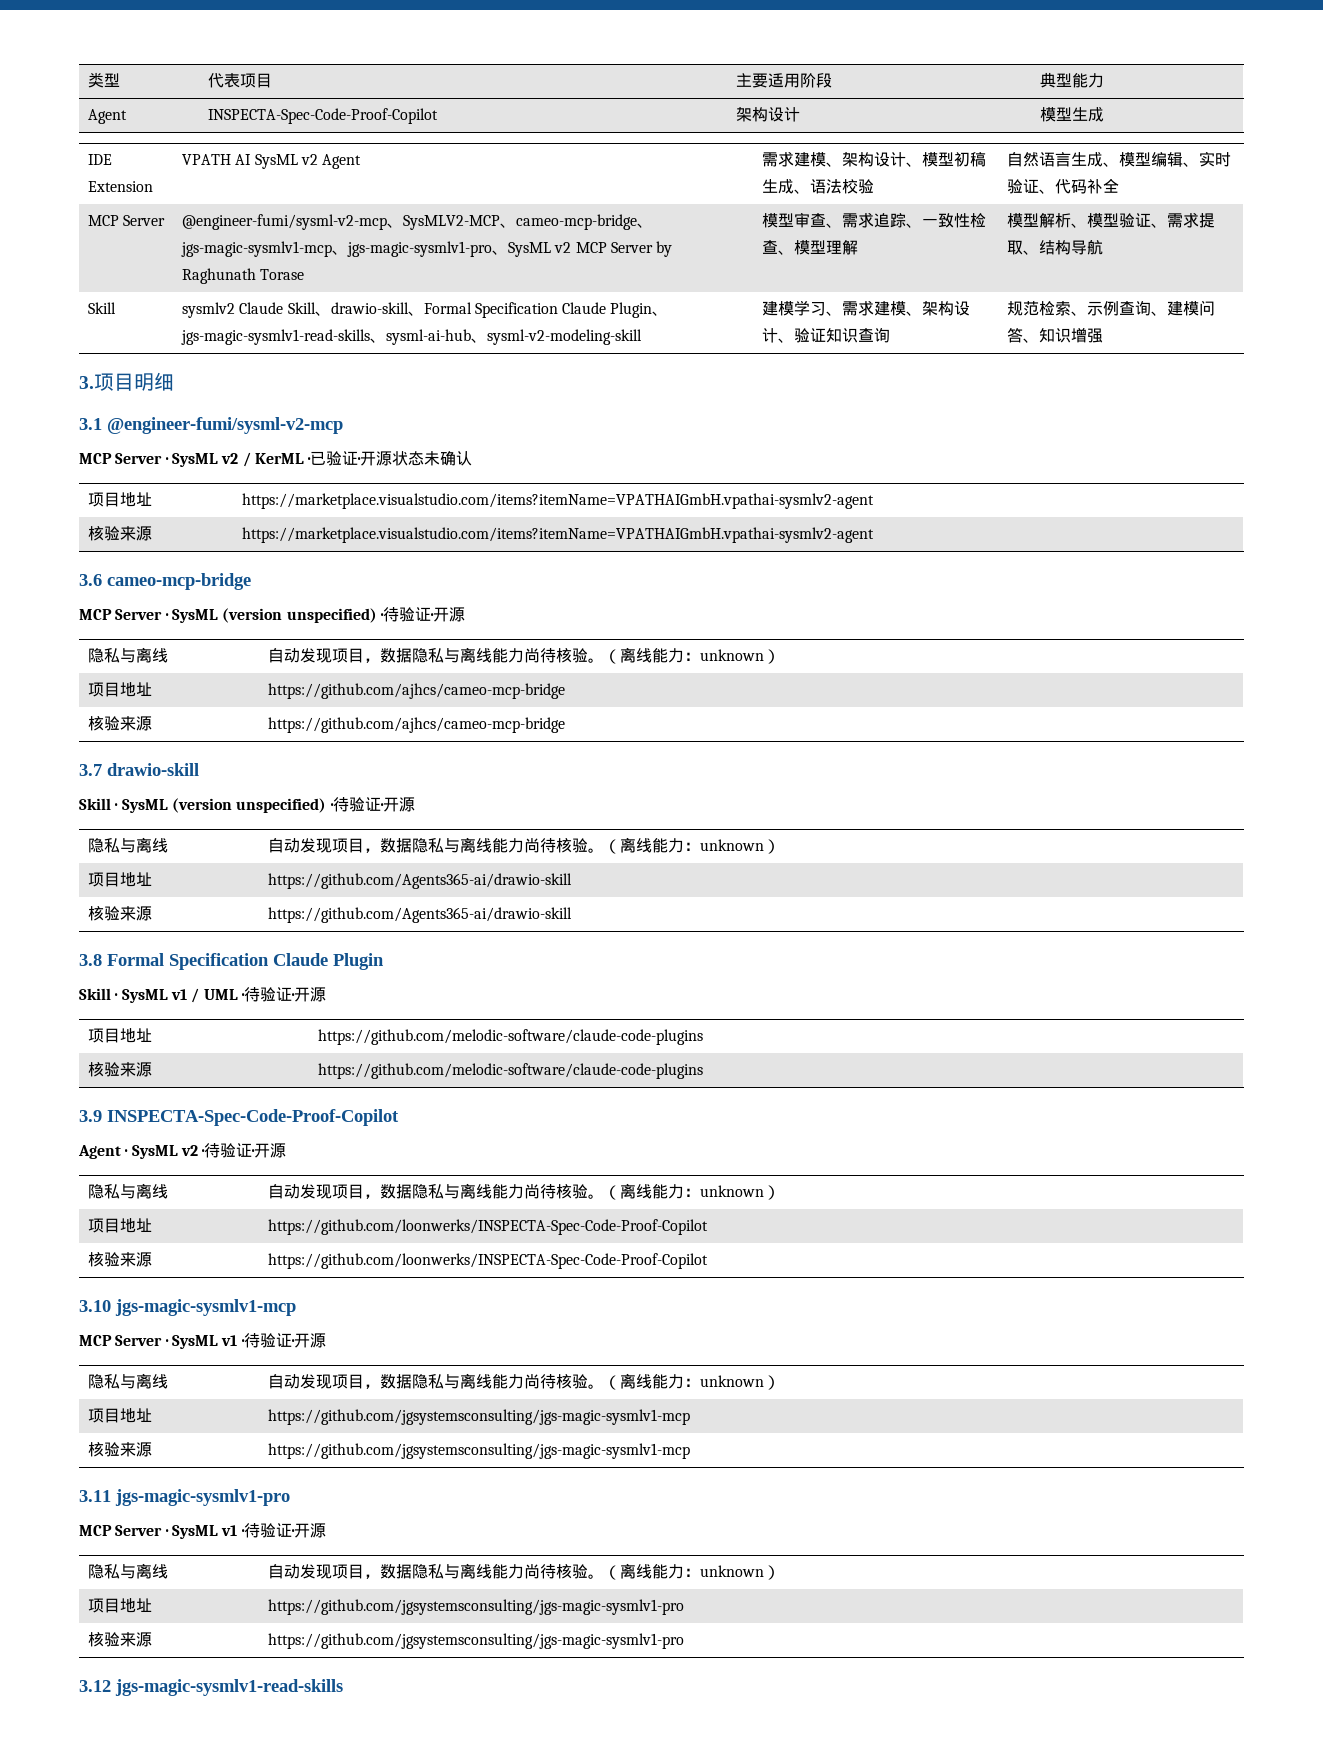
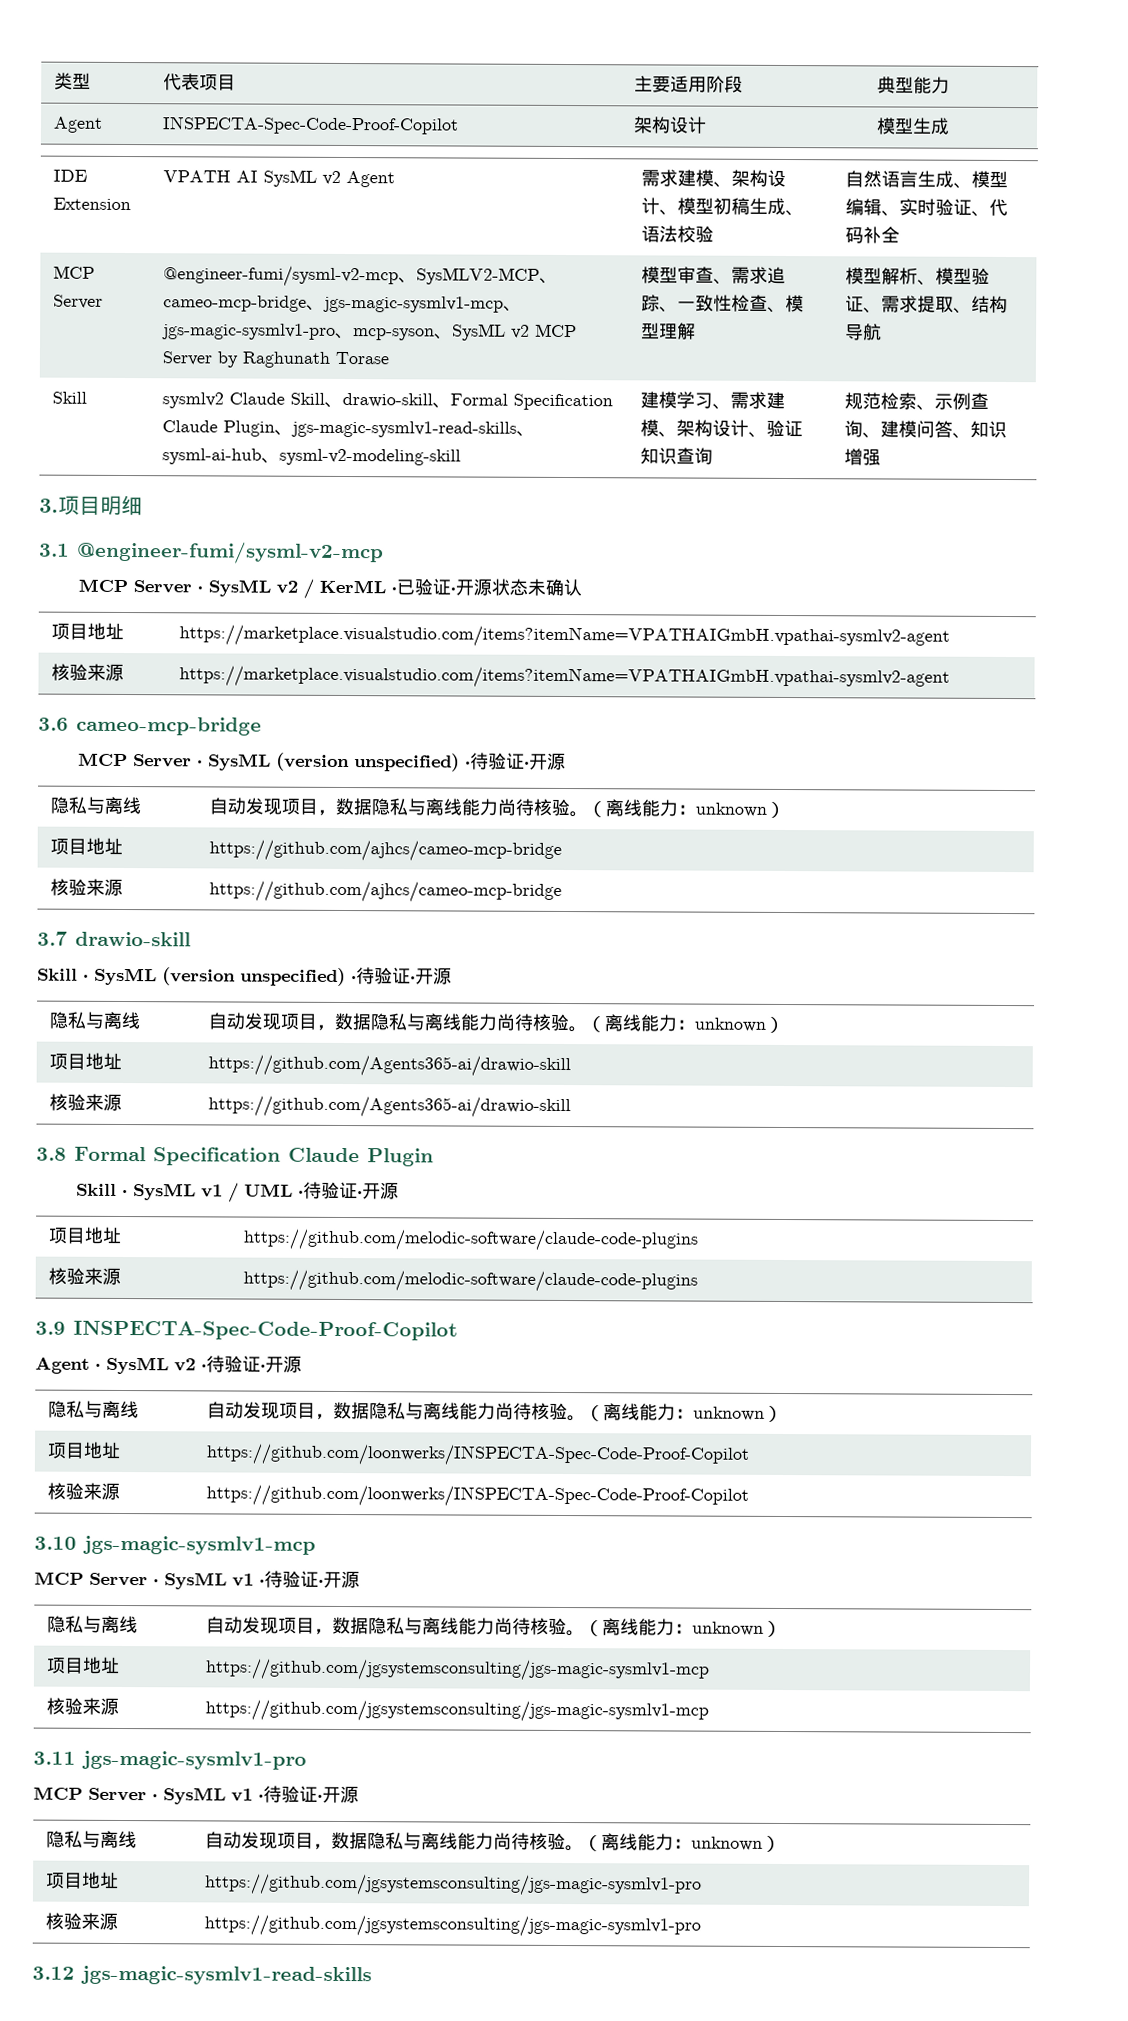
- MCP Server | @engineer-fumi/sysml-v2-mcp、SysMLV2-MCP、cameo-mcp-bridge、jgs-magic-sysmlv1-mcp、jgs-magic-sysmlv1-pro、SysML v2 MCP Server by Raghunath Torase | 模型审查、需求追踪、一致性检查、模型理解 | 模型解析、模型验证、需求提取、结构导航
+ MCP Server | @engineer-fumi/sysml-v2-mcp、SysMLV2-MCP、cameo-mcp-bridge、jgs-magic-sysmlv1-mcp、jgs-magic-sysmlv1-pro、mcp-syson、SysML v2 MCP Server by Raghunath Torase | 模型审查、需求追踪、一致性检查、模型理解 | 模型解析、模型验证、需求提取、结构导航

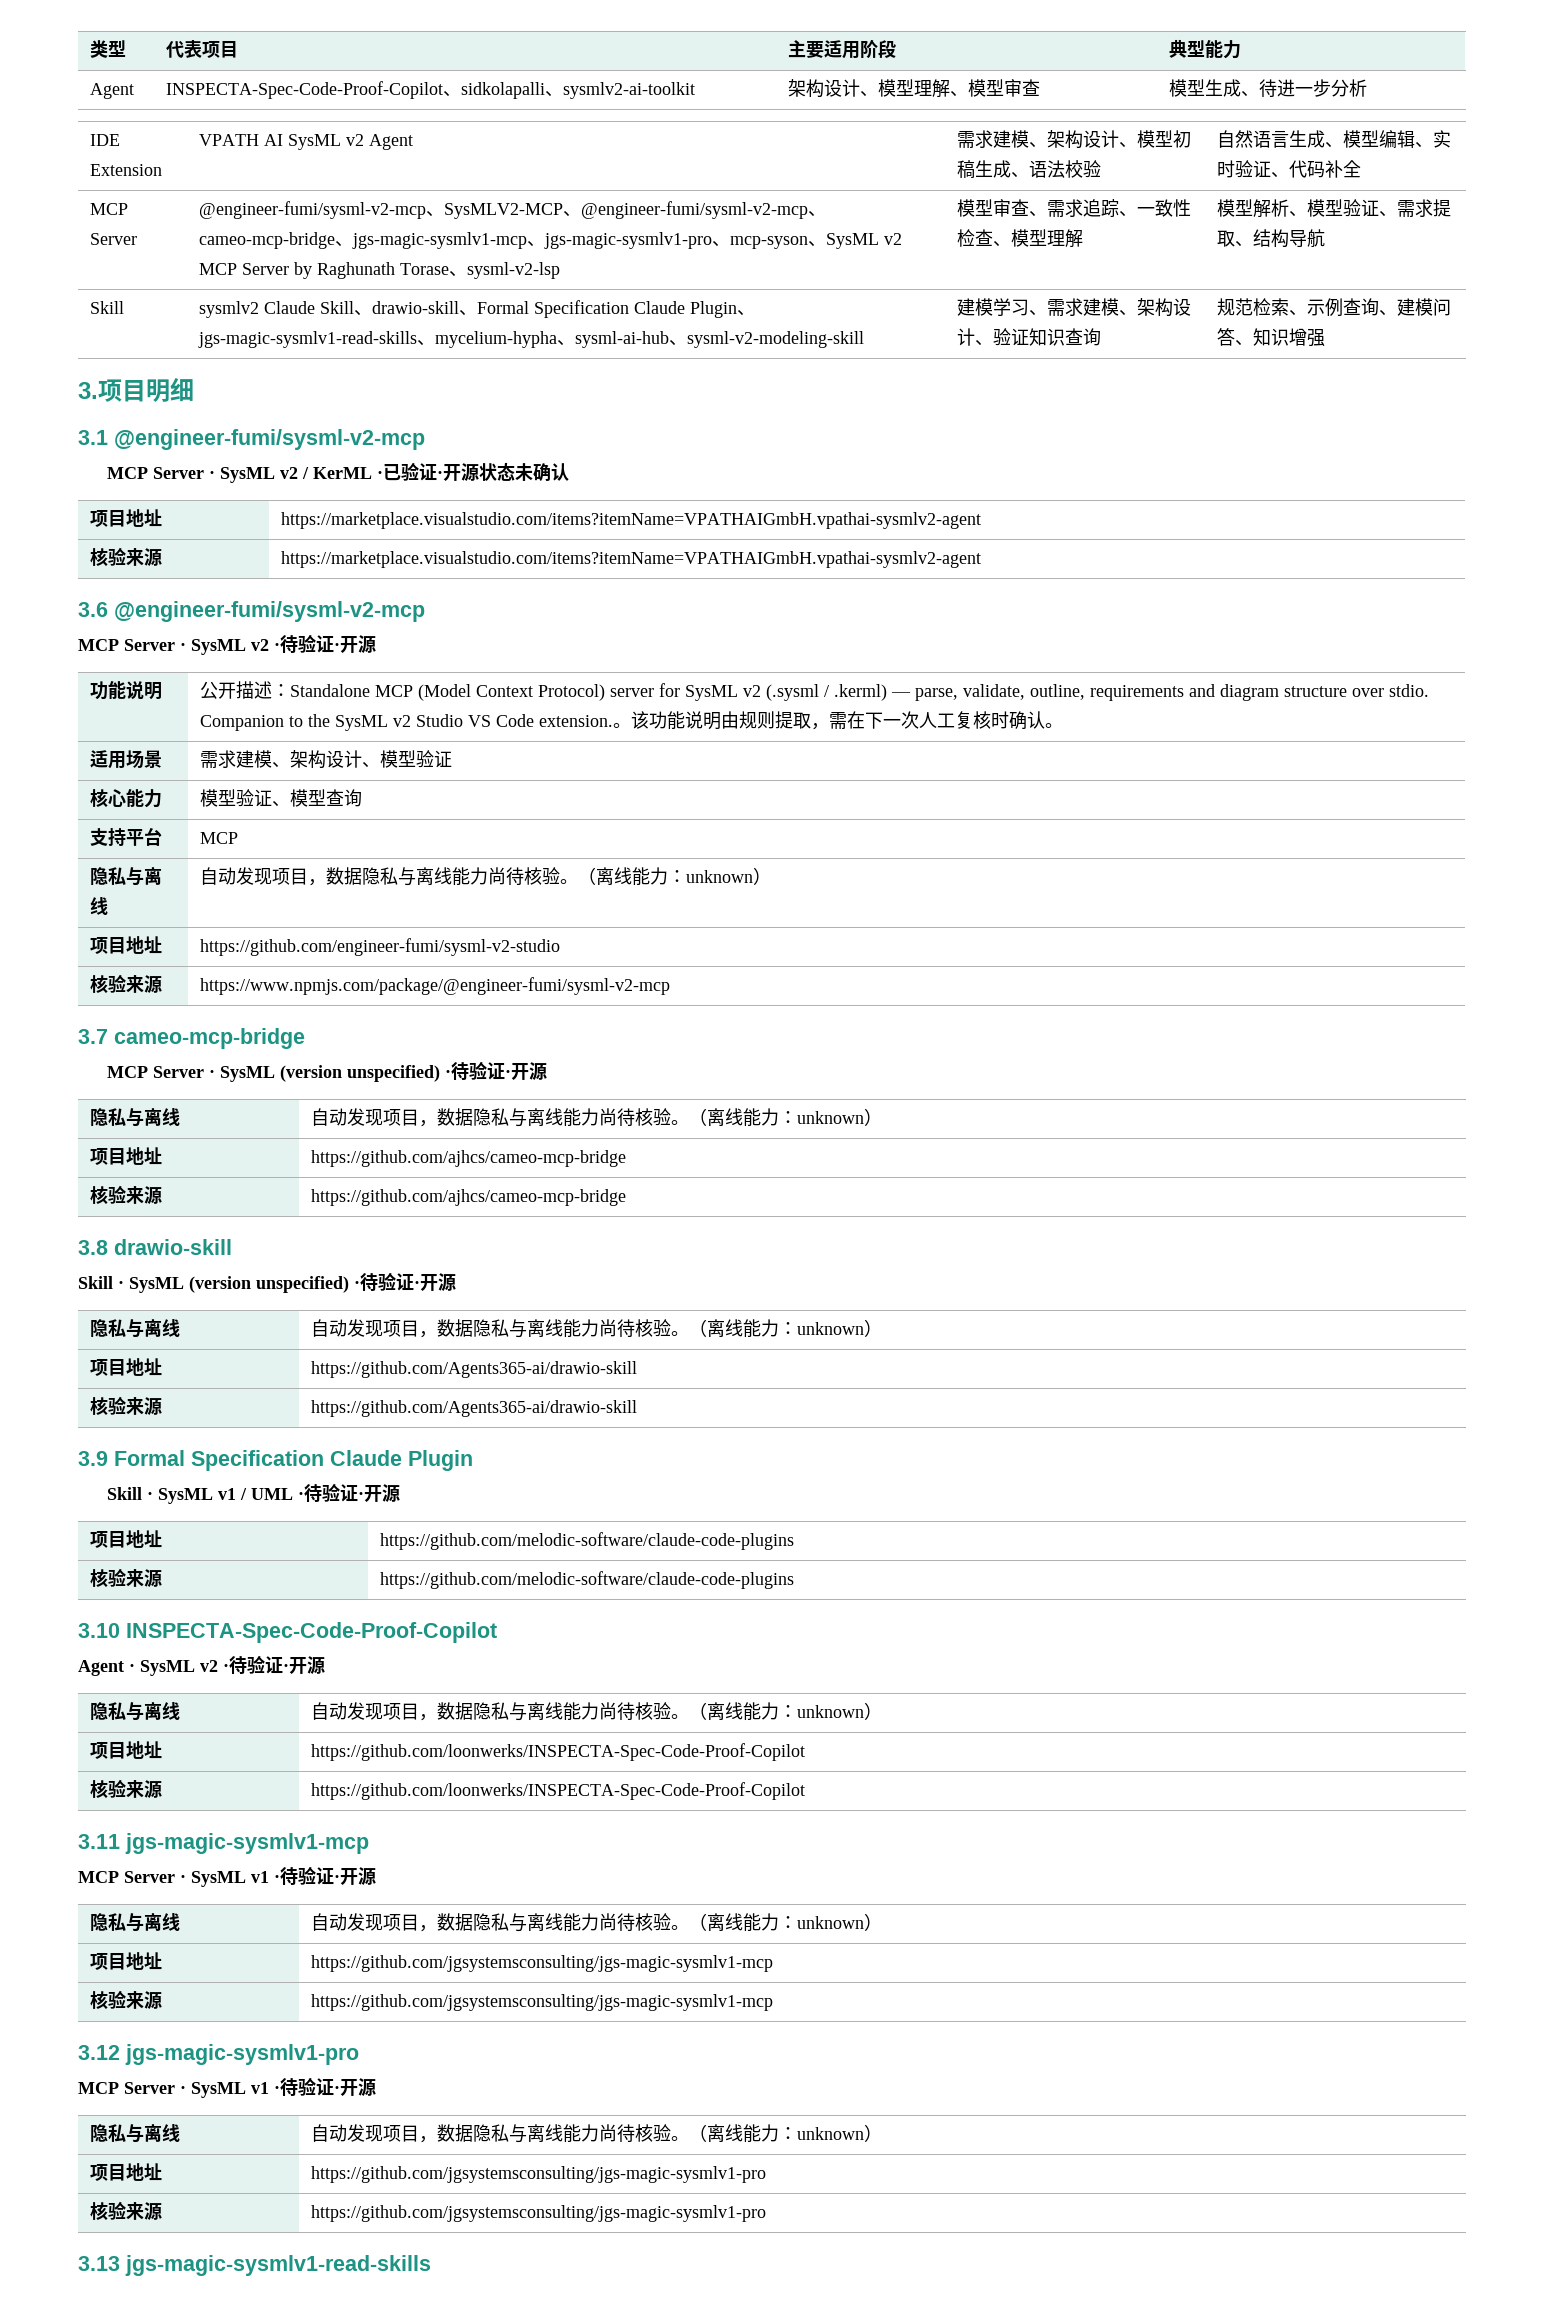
- Agent | INSPECTA-Spec-Code-Proof-Copilot | 架构设计 | 模型生成
+ Agent | INSPECTA-Spec-Code-Proof-Copilot、sidkolapalli、sysmlv2-ai-toolkit | 架构设计、模型理解、模型审查 | 模型生成、待进一步分析
- @engineer-fumi/sysml-v2-mcp、SysMLV2-MCP、cameo-mcp-bridge、jgs-magic-sysmlv1-mcp、jgs-magic-sysmlv1-pro、mcp-syson、SysML v2 MCP Server by Raghunath Torase
+ @engineer-fumi/sysml-v2-mcp、SysMLV2-MCP、@engineer-fumi/sysml-v2-mcp、cameo-mcp-bridge、jgs-magic-sysmlv1-mcp、jgs-magic-sysmlv1-pro、mcp-syson、SysML v2 MCP Server by Raghunath Torase、sysml-v2-lsp
- Skill | sysmlv2 Claude Skill、drawio-skill、Formal Specification Claude Plugin、jgs-magic-sysmlv1-read-skills、sysml-ai-hub、sysml-v2-modeling-skill | 建模学习、需求建模、架构设计、验证知识查询 | 规范检索、示例查询、建模问答、知识增强
+ Skill | sysmlv2 Claude Skill、drawio-skill、Formal Specification Claude Plugin、jgs-magic-sysmlv1-read-skills、mycelium-hypha、sysml-ai-hub、sysml-v2-modeling-skill | 建模学习、需求建模、架构设计、验证知识查询 | 规范检索、示例查询、建模问答、知识增强
- 3.6 cameo-mcp-bridge
+ 3.6 @engineer-fumi/sysml-v2-mcp
+ MCP Server · SysML v2 ·待验证·开源
+ 功能说明 | 公开描述：Standalone MCP (Model Context Protocol) server for SysML v2 (.sysml / .kerml) — parse, validate, outline, requirements and diagram structure over stdio. Companion to the SysML v2 Studio VS Code extension.。该功能说明由规则提取，需在下一次人工复核时确认。
+ 适用场景 | 需求建模、架构设计、模型验证
+ 核心能力 | 模型验证、模型查询
+ 支持平台 | MCP
+ 隐私与离线 | 自动发现项目，数据隐私与离线能力尚待核验。（离线能力：unknown）
+ 项目地址 | https://github.com/engineer-fumi/sysml-v2-studio
+ 核验来源 | https://www.npmjs.com/package/@engineer-fumi/sysml-v2-mcp
+ 3.7 cameo-mcp-bridge
- 3.7 drawio-skill
+ 3.8 drawio-skill
- 3.8 Formal Specification Claude Plugin
+ 3.9 Formal Specification Claude Plugin
- 3.9 INSPECTA-Spec-Code-Proof-Copilot
+ 3.10 INSPECTA-Spec-Code-Proof-Copilot
- 3.10 jgs-magic-sysmlv1-mcp
+ 3.11 jgs-magic-sysmlv1-mcp
- 3.11 jgs-magic-sysmlv1-pro
+ 3.12 jgs-magic-sysmlv1-pro
- 3.12 jgs-magic-sysmlv1-read-skills
+ 3.13 jgs-magic-sysmlv1-read-skills

